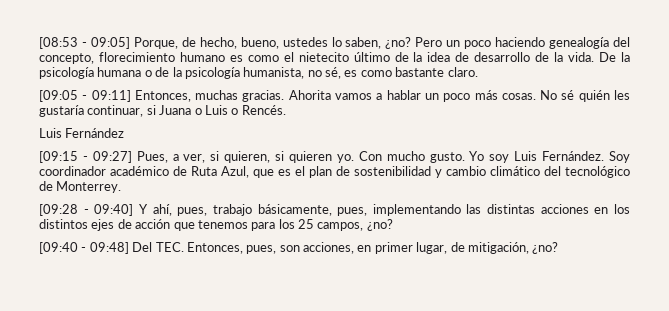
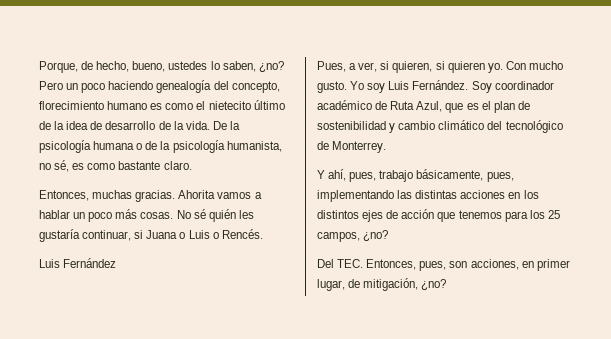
- [08:53 - 09:05] Porque, de hecho, bueno, ustedes lo saben, ¿no?
+ Porque, de hecho, bueno, ustedes lo saben, ¿no?
- [09:05 - 09:11] Entonces, muchas gracias.
+ Entonces, muchas gracias.
- [09:15 - 09:27] Pues, a ver, si quieren, si quieren yo.
+ Pues, a ver, si quieren, si quieren yo.
- [09:28 - 09:40] Y ahí, pues, trabajo básicamente, pues, implementando las distintas acciones en los distintos ejes de acción que tenemos para los 25 campos, ¿no?
+ Y ahí, pues, trabajo básicamente, pues, implementando las distintas acciones en los distintos ejes de acción que tenemos para los 25 campos, ¿no?
- [09:40 - 09:48] Del TEC. Entonces, pues, son acciones, en primer lugar, de mitigación, ¿no?
+ Del TEC. Entonces, pues, son acciones, en primer lugar, de mitigación, ¿no?

